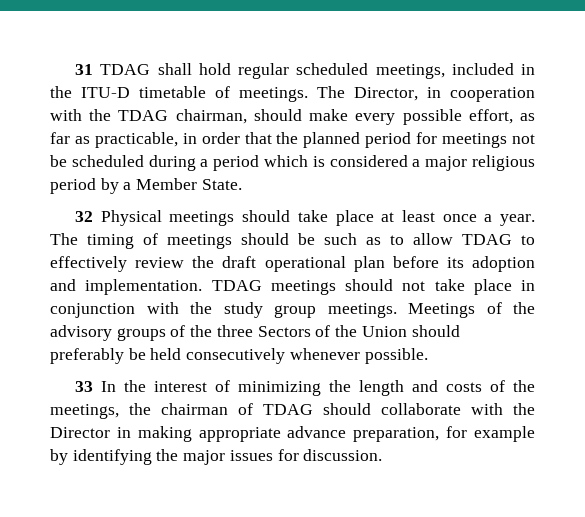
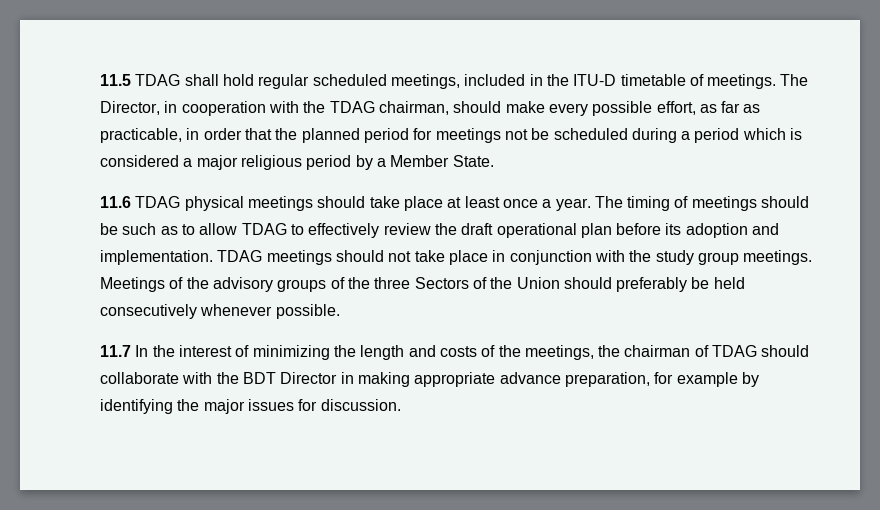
- 31 TDAG shall hold regular scheduled meetings, included in the ITU-D timetable of meetings.
+ 11.5 TDAG shall hold regular scheduled meetings, included in the ITU-D timetable of meetings.
- 32 Physical meetings should take place at least once a year.
+ 11.6 TDAG physical meetings should take place at least once a year.
- 33 In the interest of minimizing the length and costs of the meetings, the chairman of TDAG should collaborate with the Director in making appropriate advance preparation, for example by identifying the major issues for discussion.
+ 11.7 In the interest of minimizing the length and costs of the meetings, the chairman of TDAG should collaborate with the BDT Director in making appropriate advance preparation, for example by identifying the major issues for discussion.

